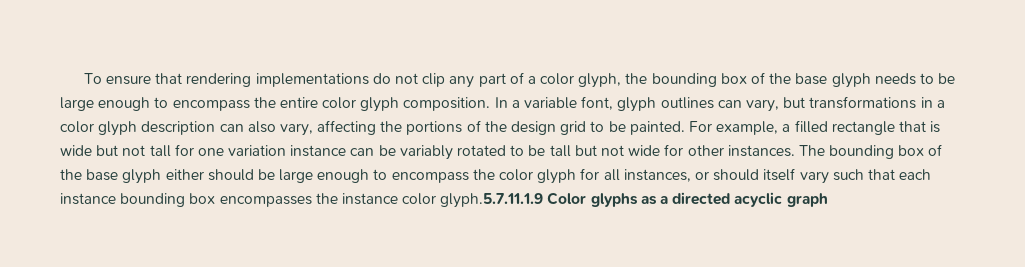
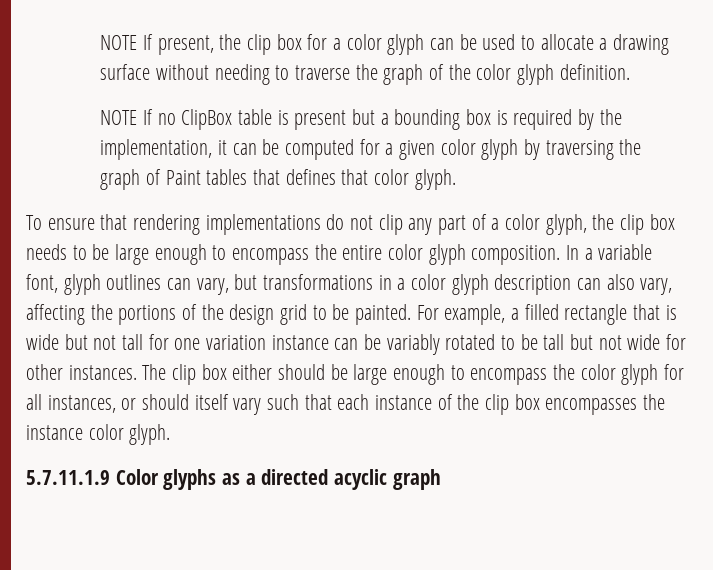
+ NOTE If present, the clip box for a color glyph can be used to allocate a drawing surface without needing to traverse the graph of the color glyph definition.
+ NOTE If no ClipBox table is present but a bounding box is required by the implementation, it can be computed for a given color glyph by traversing the graph of Paint tables that defines that color glyph.
- To ensure that rendering implementations do not clip any part of a color glyph, the bounding box of the base glyph needs to be large enough to encompass the entire color glyph composition.
+ To ensure that rendering implementations do not clip any part of a color glyph, the clip box needs to be large enough to encompass the entire color glyph composition.
- The bounding box of the base glyph either should be large enough to encompass the color glyph for all instances, or should itself vary such that each instance bounding box encompasses the instance color glyph.5.7.11.1.9 Color glyphs as a directed acyclic graph
+ The clip box either should be large enough to encompass the color glyph for all instances, or should itself vary such that each instance of the clip box encompasses the instance color glyph.
+ 5.7.11.1.9 Color glyphs as a directed acyclic graph

